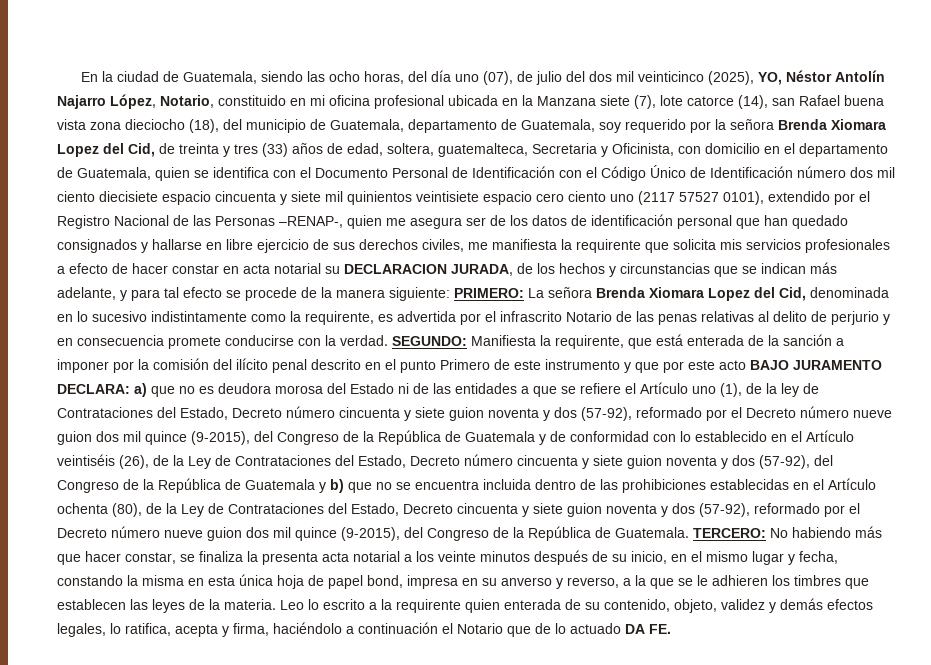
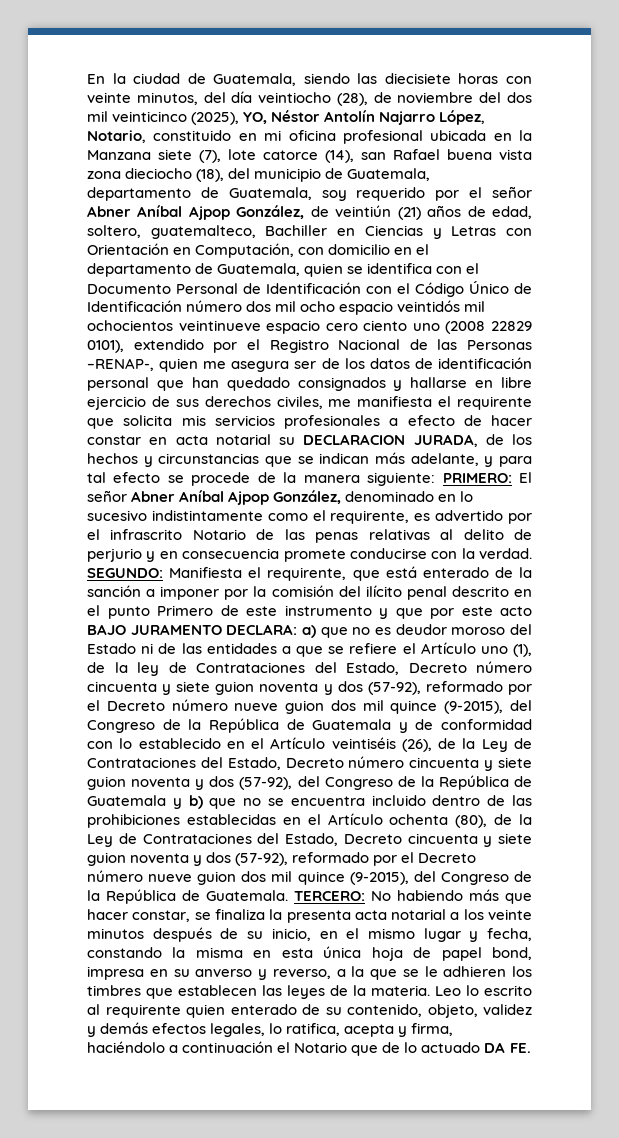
- En la ciudad de Guatemala, siendo las ocho horas, del día uno (07), de julio del dos mil veinticinco (2025), YO, Néstor Antolín Najarro López, Notario, constituido en mi oficina profesional ubicada en la Manzana siete (7), lote catorce (14), san Rafael buena vista zona dieciocho (18), del municipio de Guatemala, departamento de Guatemala, soy requerido por la señora Brenda Xiomara Lopez del Cid, de treinta y tres (33) años de edad, soltera, guatemalteca, Secretaria y Oficinista, con domicilio en el departamento de Guatemala, quien se identifica con el Documento Personal de Identificación con el Código Único de Identificación número dos mil ciento diecisiete espacio cincuenta y siete mil quinientos veintisiete espacio cero ciento uno (2117 57527 0101), extendido por el Registro Nacional de las Personas –RENAP-, quien me asegura ser de los datos de identificación personal que han quedado consignados y hallarse en libre ejercicio de sus derechos civiles, me manifiesta la requirente que solicita mis servicios profesionales a efecto de hacer constar en acta notarial su DECLARACION JURADA, de los hechos y circunstancias que se indican más adelante, y para tal efecto se procede de la manera siguiente:
+ En la ciudad de Guatemala, siendo las diecisiete horas con veinte minutos, del día veintiocho (28), de noviembre del dos mil veinticinco (2025), YO, Néstor Antolín Najarro López, Notario, constituido en mi oficina profesional ubicada en la Manzana siete (7), lote catorce (14), san Rafael buena vista zona dieciocho (18), del municipio de Guatemala, departamento de Guatemala, soy requerido por el señor Abner Aníbal Ajpop González, de veintiún (21) años de edad, soltero, guatemalteco, Bachiller en Ciencias y Letras con Orientación en Computación, con domicilio en el departamento de Guatemala, quien se identifica con el Documento Personal de Identificación con el Código Único de Identificación número dos mil ocho espacio veintidós mil ochocientos veintinueve espacio cero ciento uno (2008 22829 0101), extendido por el Registro Nacional de las Personas –RENAP-, quien me asegura ser de los datos de identificación personal que han quedado consignados y hallarse en libre ejercicio de sus derechos civiles, me manifiesta el requirente que solicita mis servicios profesionales a efecto de hacer constar en acta notarial su DECLARACION JURADA, de los hechos y circunstancias que se indican más adelante, y para tal efecto se procede de la manera siguiente:
- La señora Brenda Xiomara Lopez del Cid, denominada en lo sucesivo indistintamente como la requirente, es advertida por el infrascrito Notario de las penas relativas al delito de perjurio y en consecuencia promete conducirse con la verdad.
+ El señor Abner Aníbal Ajpop González, denominado en lo sucesivo indistintamente como el requirente, es advertido por el infrascrito Notario de las penas relativas al delito de perjurio y en consecuencia promete conducirse con la verdad.
- Manifiesta la requirente, que está enterada de la sanción a imponer por la comisión del ilícito penal descrito en el punto Primero de este instrumento y que por este acto BAJO JURAMENTO DECLARA:
+ Manifiesta el requirente, que está enterado de la sanción a imponer por la comisión del ilícito penal descrito en el punto Primero de este instrumento y que por este acto BAJO JURAMENTO DECLARA:
- a) que no es deudora morosa del Estado ni de las entidades a que se refiere el Artículo uno (1), de la ley de Contrataciones del Estado, Decreto número cincuenta y siete guion noventa y dos (57-92), reformado por el Decreto número nueve guion dos mil quince (9-2015), del Congreso de la República de Guatemala y de conformidad con lo establecido en el Artículo veintiséis (26), de la Ley de Contrataciones del Estado, Decreto número cincuenta y siete guion noventa y dos (57-92), del Congreso de la República de Guatemala y b) que no se encuentra incluida dentro de las prohibiciones establecidas en el Artículo ochenta (80), de la Ley de Contrataciones del Estado, Decreto cincuenta y siete guion noventa y dos (57-92), reformado por el Decreto número nueve guion dos mil quince (9-2015), del Congreso de la República de Guatemala.
+ a) que no es deudor moroso del Estado ni de las entidades a que se refiere el Artículo uno (1), de la ley de Contrataciones del Estado, Decreto número cincuenta y siete guion noventa y dos (57-92), reformado por el Decreto número nueve guion dos mil quince (9-2015), del Congreso de la República de Guatemala y de conformidad con lo establecido en el Artículo veintiséis (26), de la Ley de Contrataciones del Estado, Decreto número cincuenta y siete guion noventa y dos (57-92), del Congreso de la República de Guatemala y b) que no se encuentra incluido dentro de las prohibiciones establecidas en el Artículo ochenta (80), de la Ley de Contrataciones del Estado, Decreto cincuenta y siete guion noventa y dos (57-92), reformado por el Decreto número nueve guion dos mil quince (9-2015), del Congreso de la República de Guatemala.
- Leo lo escrito a la requirente quien enterada de su contenido, objeto, validez y demás efectos legales, lo ratifica, acepta y firma, haciéndolo a continuación el Notario que de lo actuado DA FE.
+ Leo lo escrito al requirente quien enterado de su contenido, objeto, validez y demás efectos legales, lo ratifica, acepta y firma, haciéndolo a continuación el Notario que de lo actuado DA FE.

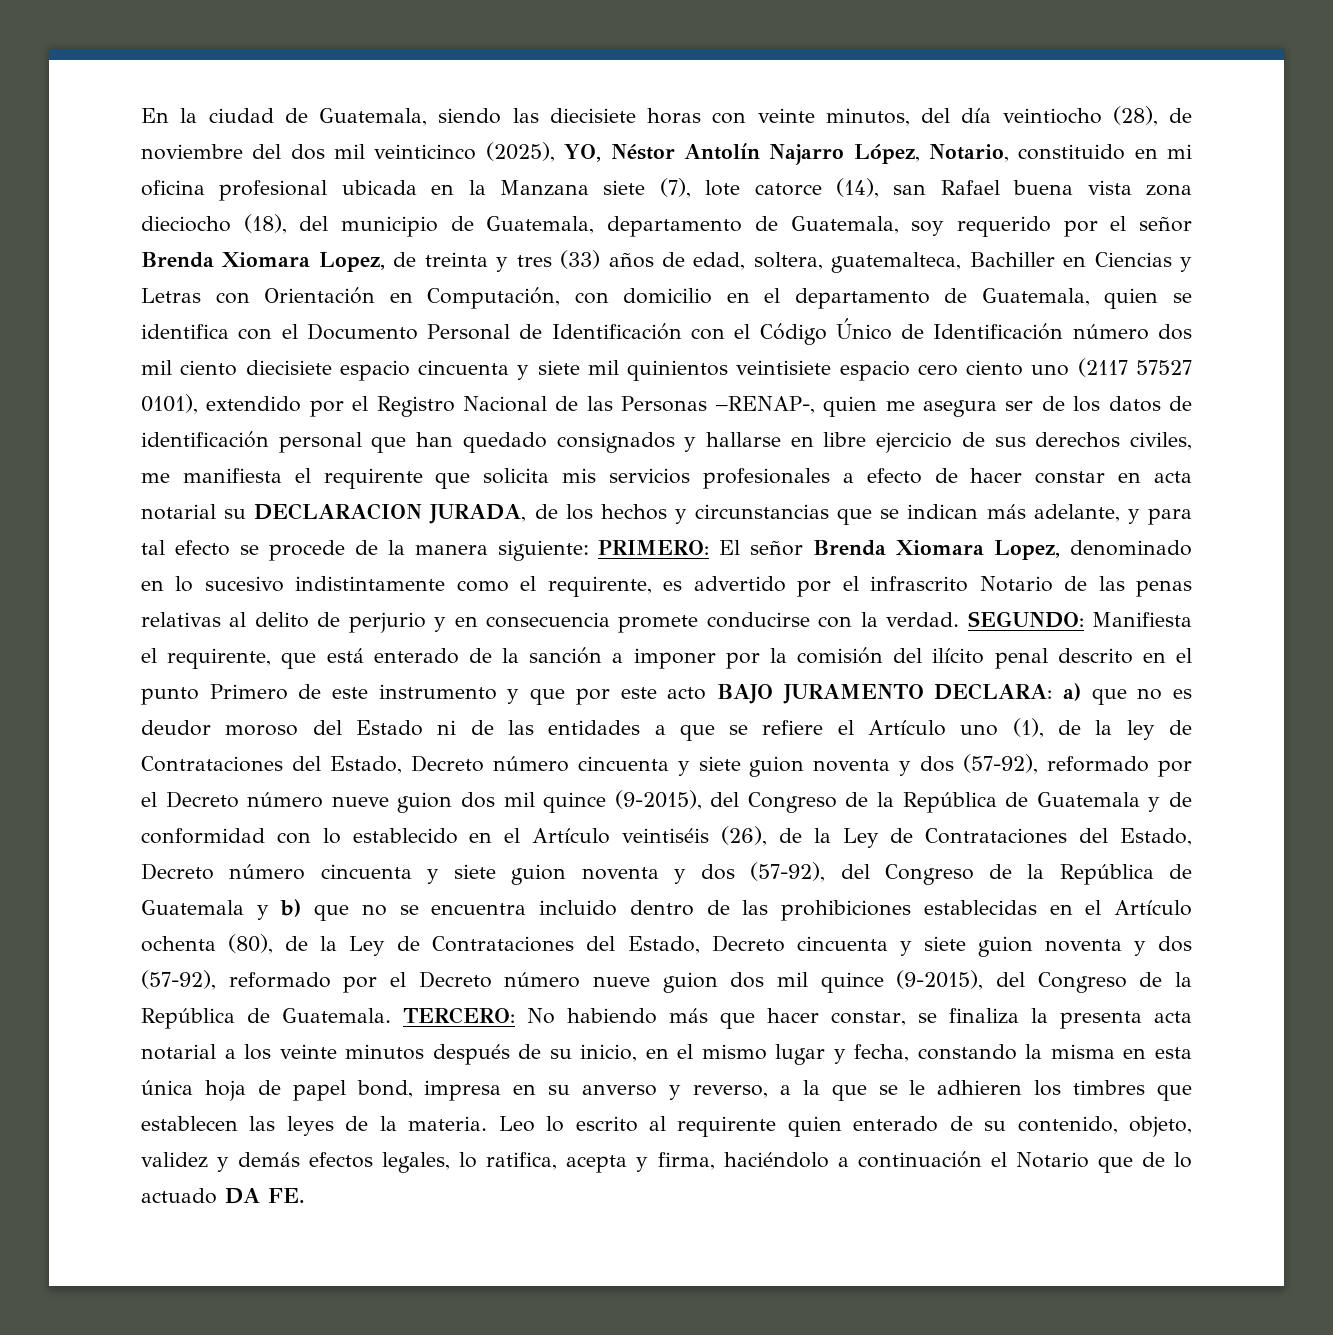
- En la ciudad de Guatemala, siendo las diecisiete horas con veinte minutos, del día veintiocho (28), de noviembre del dos mil veinticinco (2025), YO, Néstor Antolín Najarro López, Notario, constituido en mi oficina profesional ubicada en la Manzana siete (7), lote catorce (14), san Rafael buena vista zona dieciocho (18), del municipio de Guatemala, departamento de Guatemala, soy requerido por el señor Abner Aníbal Ajpop González, de veintiún (21) años de edad, soltero, guatemalteco, Bachiller en Ciencias y Letras con Orientación en Computación, con domicilio en el departamento de Guatemala, quien se identifica con el Documento Personal de Identificación con el Código Único de Identificación número dos mil ocho espacio veintidós mil ochocientos veintinueve espacio cero ciento uno (2008 22829 0101), extendido por el Registro Nacional de las Personas –RENAP-, quien me asegura ser de los datos de identificación personal que han quedado consignados y hallarse en libre ejercicio de sus derechos civiles, me manifiesta el requirente que solicita mis servicios profesionales a efecto de hacer constar en acta notarial su DECLARACION JURADA, de los hechos y circunstancias que se indican más adelante, y para tal efecto se procede de la manera siguiente:
+ En la ciudad de Guatemala, siendo las diecisiete horas con veinte minutos, del día veintiocho (28), de noviembre del dos mil veinticinco (2025), YO, Néstor Antolín Najarro López, Notario, constituido en mi oficina profesional ubicada en la Manzana siete (7), lote catorce (14), san Rafael buena vista zona dieciocho (18), del municipio de Guatemala, departamento de Guatemala, soy requerido por el señor Brenda Xiomara Lopez, de treinta y tres (33) años de edad, soltera, guatemalteca, Bachiller en Ciencias y Letras con Orientación en Computación, con domicilio en el departamento de Guatemala, quien se identifica con el Documento Personal de Identificación con el Código Único de Identificación número dos mil ciento diecisiete espacio cincuenta y siete mil quinientos veintisiete espacio cero ciento uno (2117 57527 0101), extendido por el Registro Nacional de las Personas –RENAP-, quien me asegura ser de los datos de identificación personal que han quedado consignados y hallarse en libre ejercicio de sus derechos civiles, me manifiesta el requirente que solicita mis servicios profesionales a efecto de hacer constar en acta notarial su DECLARACION JURADA, de los hechos y circunstancias que se indican más adelante, y para tal efecto se procede de la manera siguiente:
- El señor Abner Aníbal Ajpop González, denominado en lo sucesivo indistintamente como el requirente, es advertido por el infrascrito Notario de las penas relativas al delito de perjurio y en consecuencia promete conducirse con la verdad.
+ El señor Brenda Xiomara Lopez, denominado en lo sucesivo indistintamente como el requirente, es advertido por el infrascrito Notario de las penas relativas al delito de perjurio y en consecuencia promete conducirse con la verdad.

